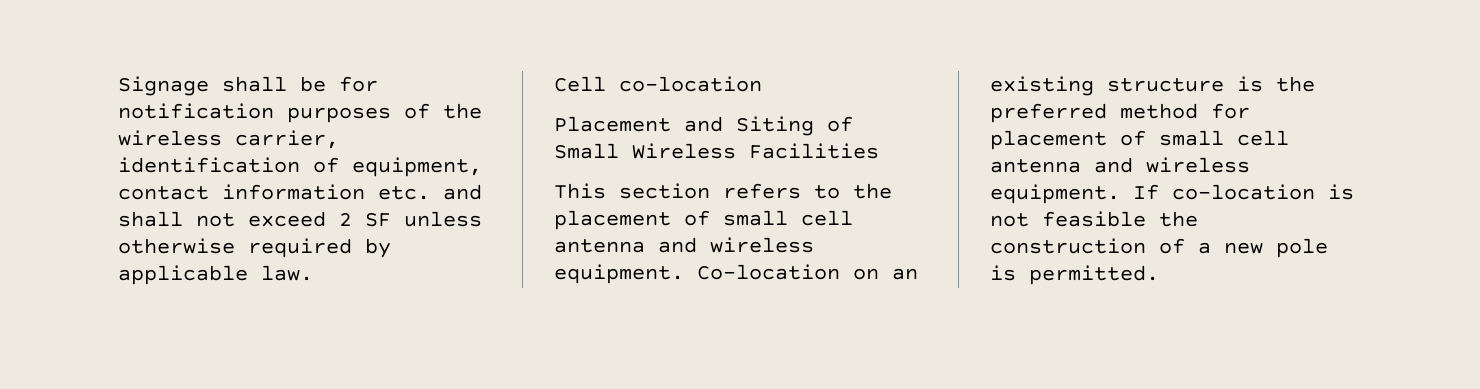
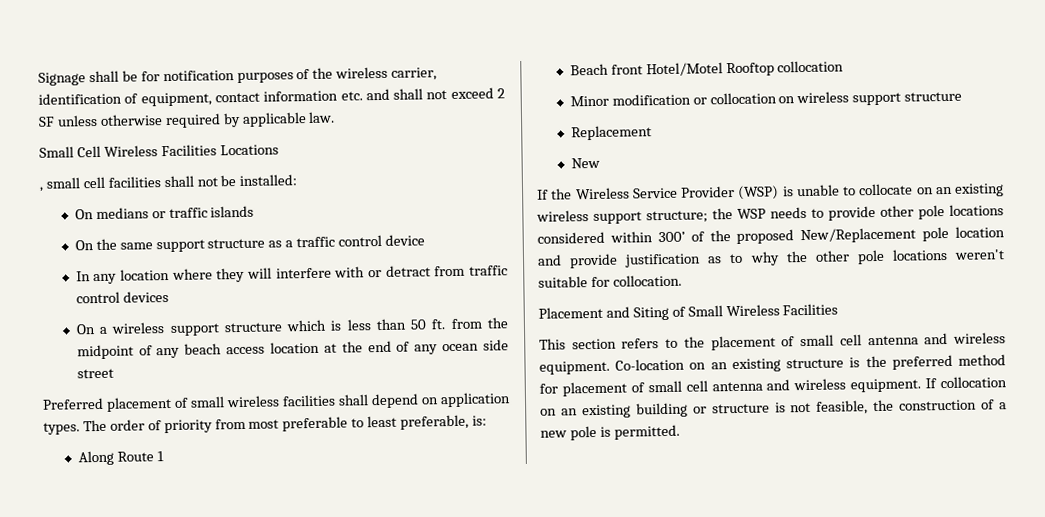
- Cell co-location
+ Small Cell Wireless Facilities Locations
+ , small cell facilities shall not be installed:
+ On medians or traffic islands
+ On the same support structure as a traffic control device
+ In any location where they will interfere with or detract from traffic control devices
+ On a wireless support structure which is less than 50 ft. from the midpoint of any beach access location at the end of any ocean side street
+ Preferred placement of small wireless facilities shall depend on application types. The order of priority from most preferable to least preferable, is:
+ Along Route 1
+ Beach front Hotel/Motel Rooftop collocation
+ Minor modification or collocation on wireless support structure
+ Replacement
+ New
+ If the Wireless Service Provider (WSP) is unable to collocate on an existing wireless support structure; the WSP needs to provide other pole locations considered within 300’ of the proposed New/Replacement pole location and provide justification as to why the other pole locations weren't suitable for collocation.
- If co-location is not feasible the construction of a new pole is permitted.
+ If collocation on an existing building or structure is not feasible, the construction of a new pole is permitted.

